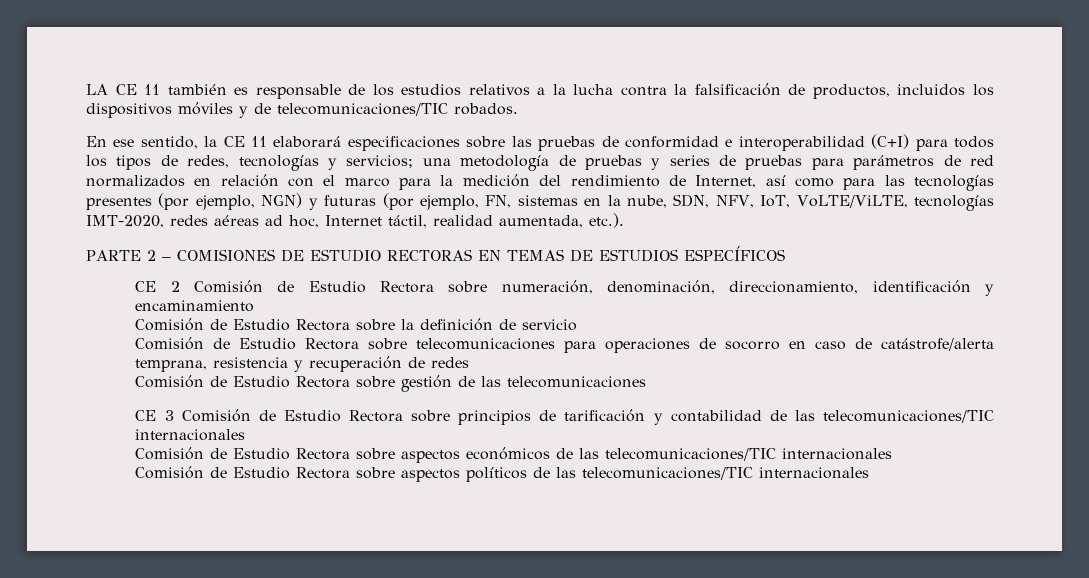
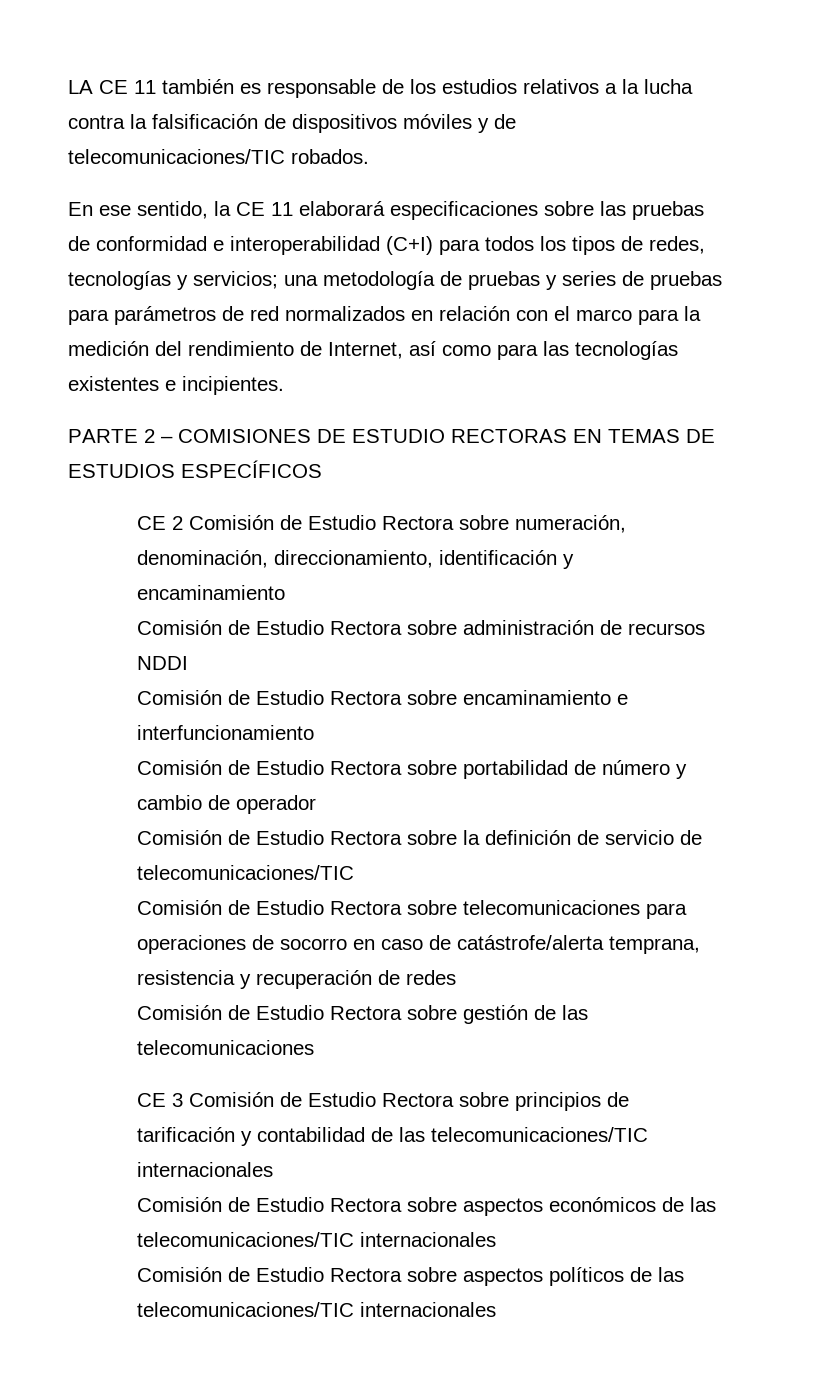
- LA CE 11 también es responsable de los estudios relativos a la lucha contra la falsificación de productos, incluidos los dispositivos móviles y de telecomunicaciones/TIC robados.
+ LA CE 11 también es responsable de los estudios relativos a la lucha contra la falsificación de dispositivos móviles y de telecomunicaciones/TIC robados.
- En ese sentido, la CE 11 elaborará especificaciones sobre las pruebas de conformidad e interoperabilidad (C+I) para todos los tipos de redes, tecnologías y servicios; una metodología de pruebas y series de pruebas para parámetros de red normalizados en relación con el marco para la medición del rendimiento de Internet, así como para las tecnologías presentes (por ejemplo, NGN) y futuras (por ejemplo, FN, sistemas en la nube, SDN, NFV, IoT, VoLTE/ViLTE, tecnologías IMT-2020, redes aéreas ad hoc, Internet táctil, realidad aumentada, etc.).
+ En ese sentido, la CE 11 elaborará especificaciones sobre las pruebas de conformidad e interoperabilidad (C+I) para todos los tipos de redes, tecnologías y servicios; una metodología de pruebas y series de pruebas para parámetros de red normalizados en relación con el marco para la medición del rendimiento de Internet, así como para las tecnologías existentes e incipientes.
+ Comisión de Estudio Rectora sobre administración de recursos NDDI
+ Comisión de Estudio Rectora sobre encaminamiento e interfuncionamiento
+ Comisión de Estudio Rectora sobre portabilidad de número y cambio de operador
- Comisión de Estudio Rectora sobre la definición de servicio
+ Comisión de Estudio Rectora sobre la definición de servicio de telecomunicaciones/TIC

